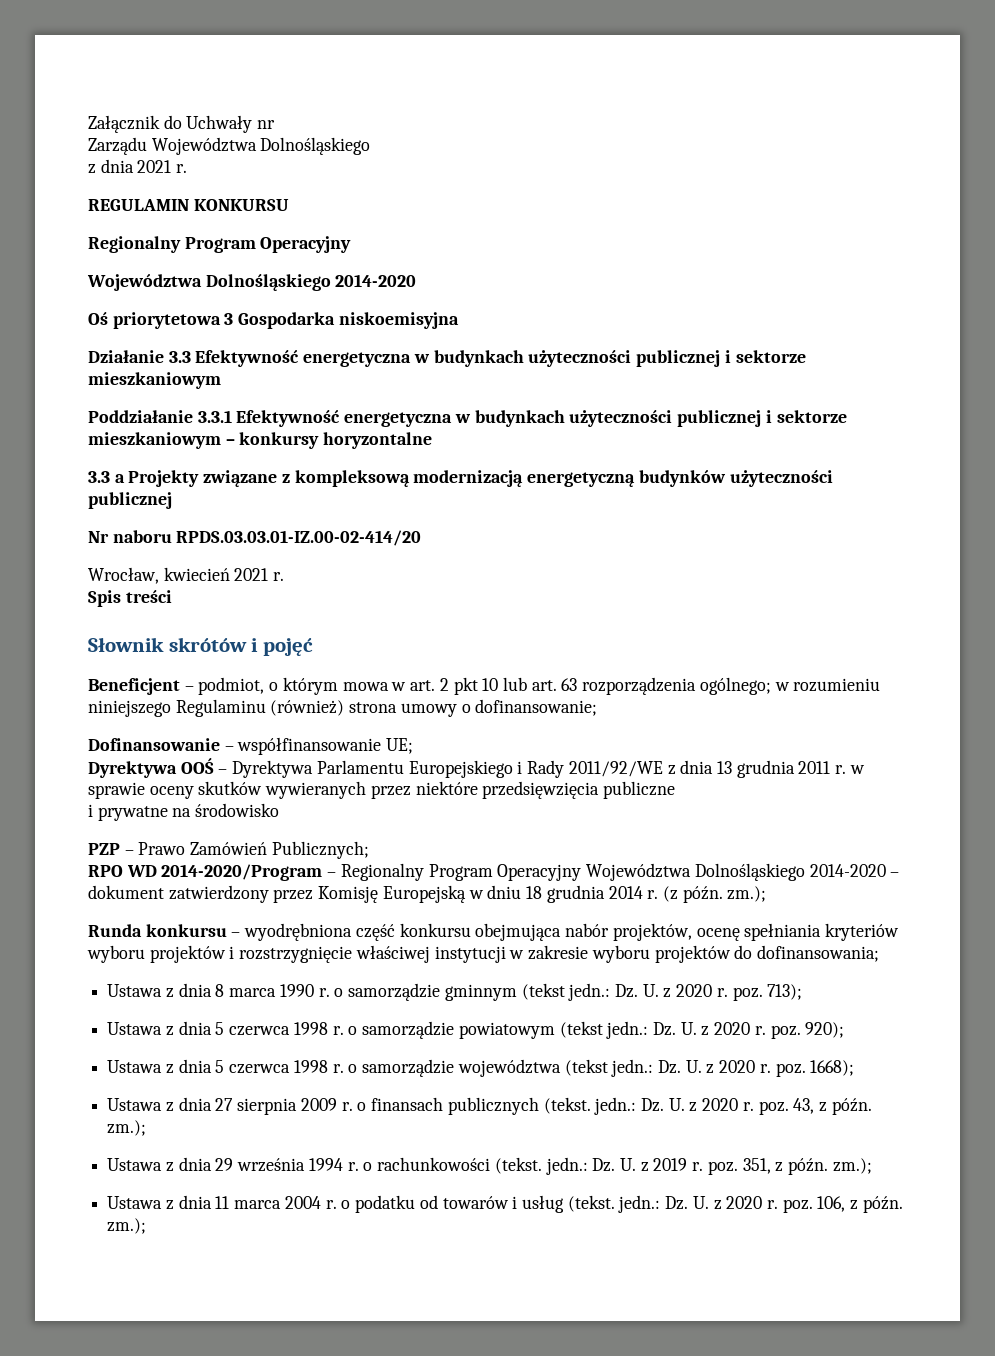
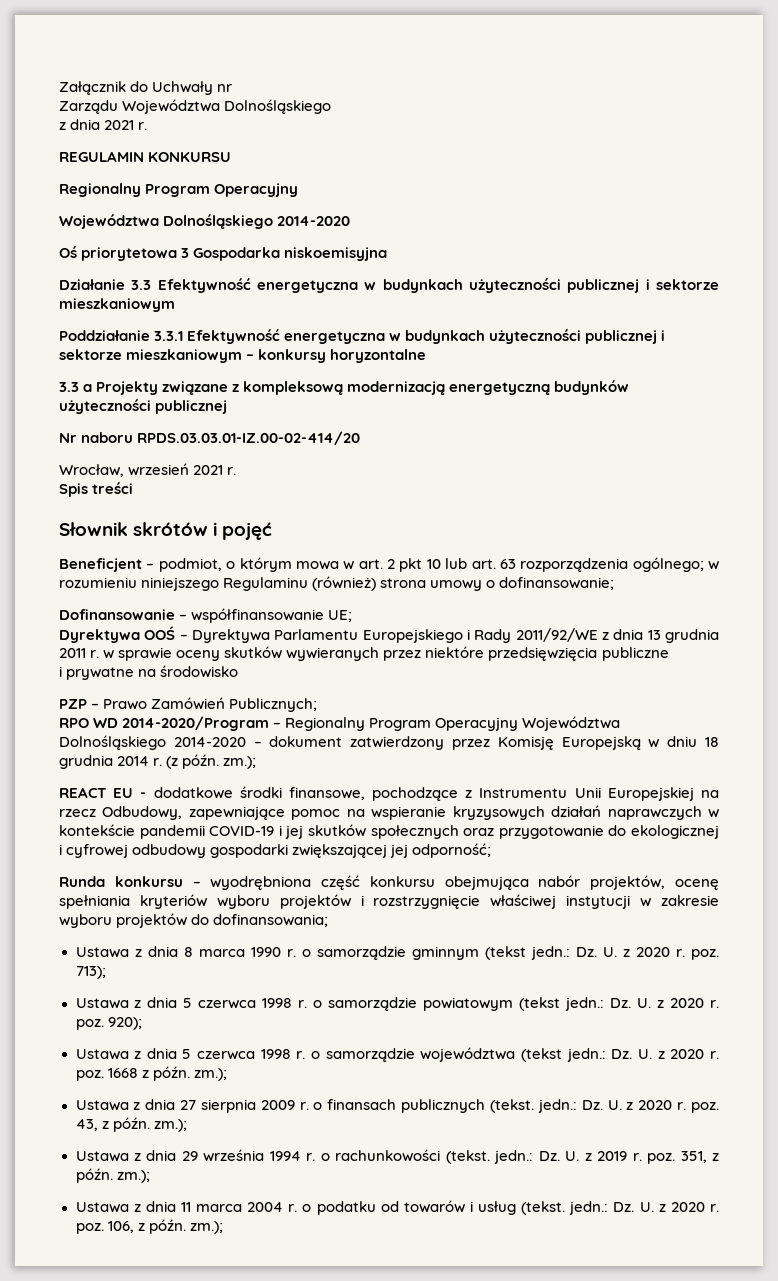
- Wrocław, kwiecień 2021 r.
+ Wrocław, wrzesień 2021 r.
+ REACT EU - dodatkowe środki finansowe, pochodzące z Instrumentu Unii Europejskiej na rzecz Odbudowy, zapewniające pomoc na wspieranie kryzysowych działań naprawczych w kontekście pandemii COVID-19 i jej skutków społecznych oraz przygotowanie do ekologicznej i cyfrowej odbudowy gospodarki zwiększającej jej odporność;
- Ustawa z dnia 5 czerwca 1998 r. o samorządzie województwa (tekst jedn.: Dz. U. z 2020 r. poz. 1668);
+ Ustawa z dnia 5 czerwca 1998 r. o samorządzie województwa (tekst jedn.: Dz. U. z 2020 r. poz. 1668 z późn. zm.);

